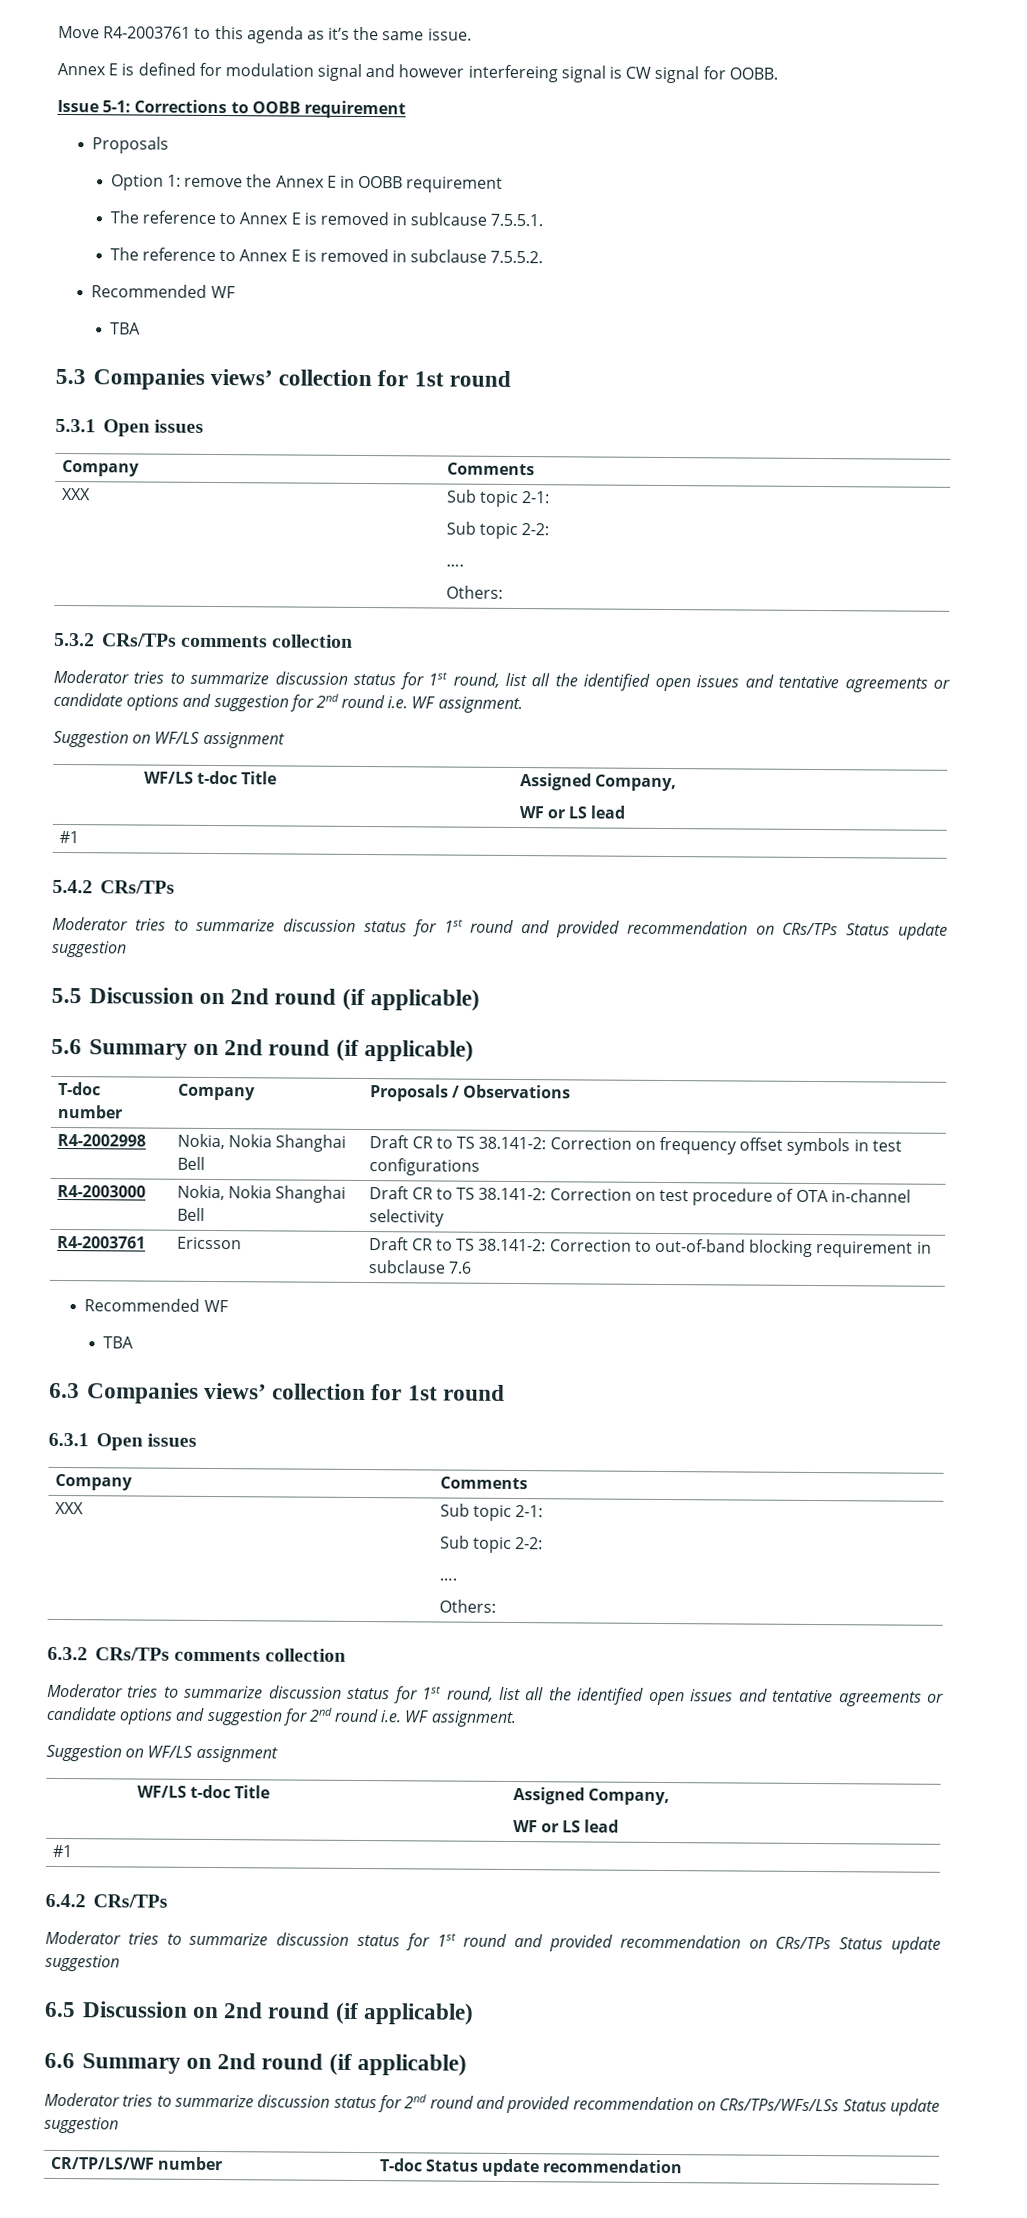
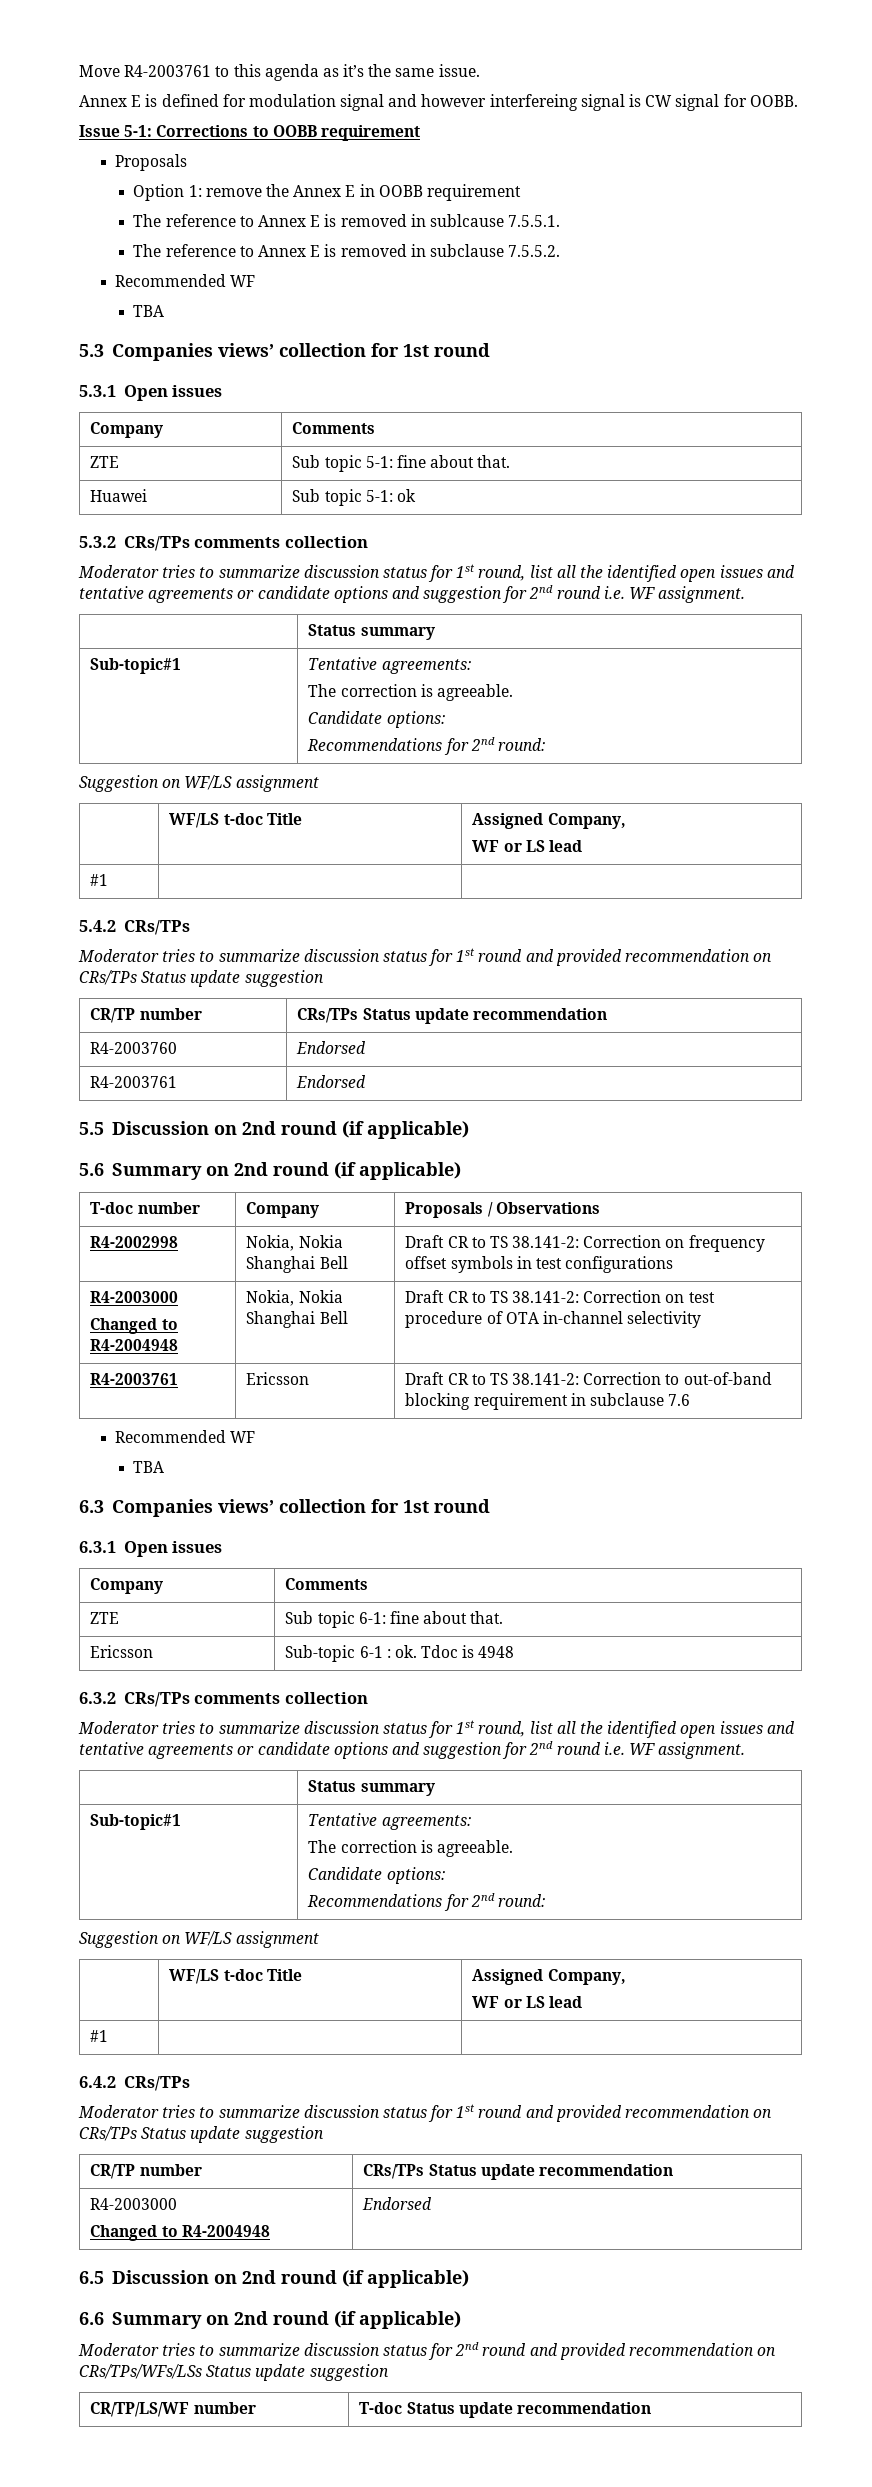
  5.3.1 Open issues
  Company | Comments
- XXX | Sub topic 2-1:
- Sub topic 2-2:
- ….
- Others:
+ ZTE | Sub topic 5-1: fine about that.
+ Huawei | Sub topic 5-1: ok
  5.3.2 CRs/TPs comments collection
  Moderator tries to summarize discussion status for 1st round, list all the identified open issues and tentative agreements or candidate options and suggestion for 2nd round i.e. WF assignment.
+ | Status summary
+ Sub-topic#1 | Tentative agreements:
+ The correction is agreeable.
+ Candidate options:
+ Recommendations for 2nd round:
  5.4.2 CRs/TPs
  Moderator tries to summarize discussion status for 1st round and provided recommendation on CRs/TPs Status update suggestion
+ CR/TP number | CRs/TPs Status update recommendation
+ R4-2003760 | Endorsed
+ R4-2003761 | Endorsed
  R4-2002998 | Nokia, Nokia Shanghai Bell | Draft CR to TS 38.141-2: Correction on frequency offset symbols in test configurations
- R4-2003000 | Nokia, Nokia Shanghai Bell | Draft CR to TS 38.141-2: Correction on test procedure of OTA in-channel selectivity
+ R4-2003000
+ Changed to R4-2004948 | Nokia, Nokia Shanghai Bell | Draft CR to TS 38.141-2: Correction on test procedure of OTA in-channel selectivity
  6.3.1 Open issues
  Company | Comments
- XXX | Sub topic 2-1:
- Sub topic 2-2:
- ….
- Others:
+ ZTE | Sub topic 6-1: fine about that.
+ Ericsson | Sub-topic 6-1 : ok. Tdoc is 4948
  6.3.2 CRs/TPs comments collection
  Moderator tries to summarize discussion status for 1st round, list all the identified open issues and tentative agreements or candidate options and suggestion for 2nd round i.e. WF assignment.
+ | Status summary
+ Sub-topic#1 | Tentative agreements:
+ The correction is agreeable.
+ Candidate options:
+ Recommendations for 2nd round:
  6.4.2 CRs/TPs
  Moderator tries to summarize discussion status for 1st round and provided recommendation on CRs/TPs Status update suggestion
+ CR/TP number | CRs/TPs Status update recommendation
+ R4-2003000
+ Changed to R4-2004948 | Endorsed

